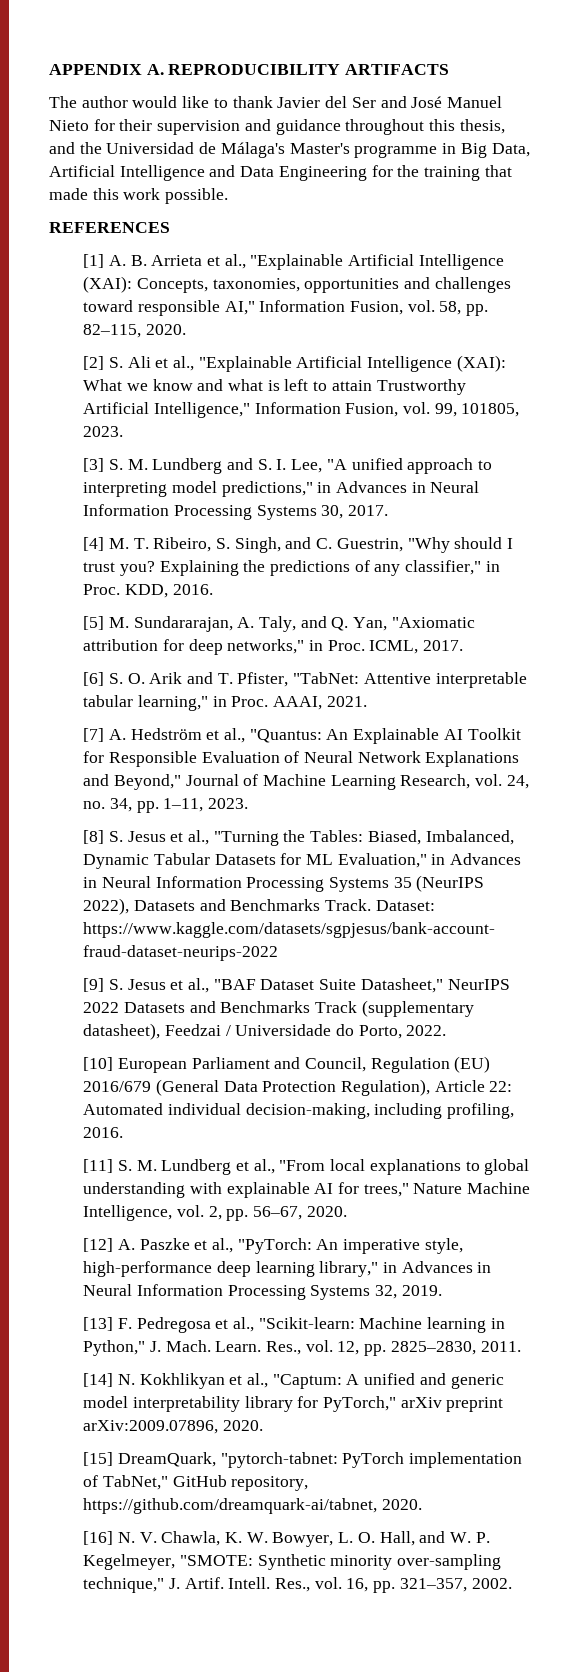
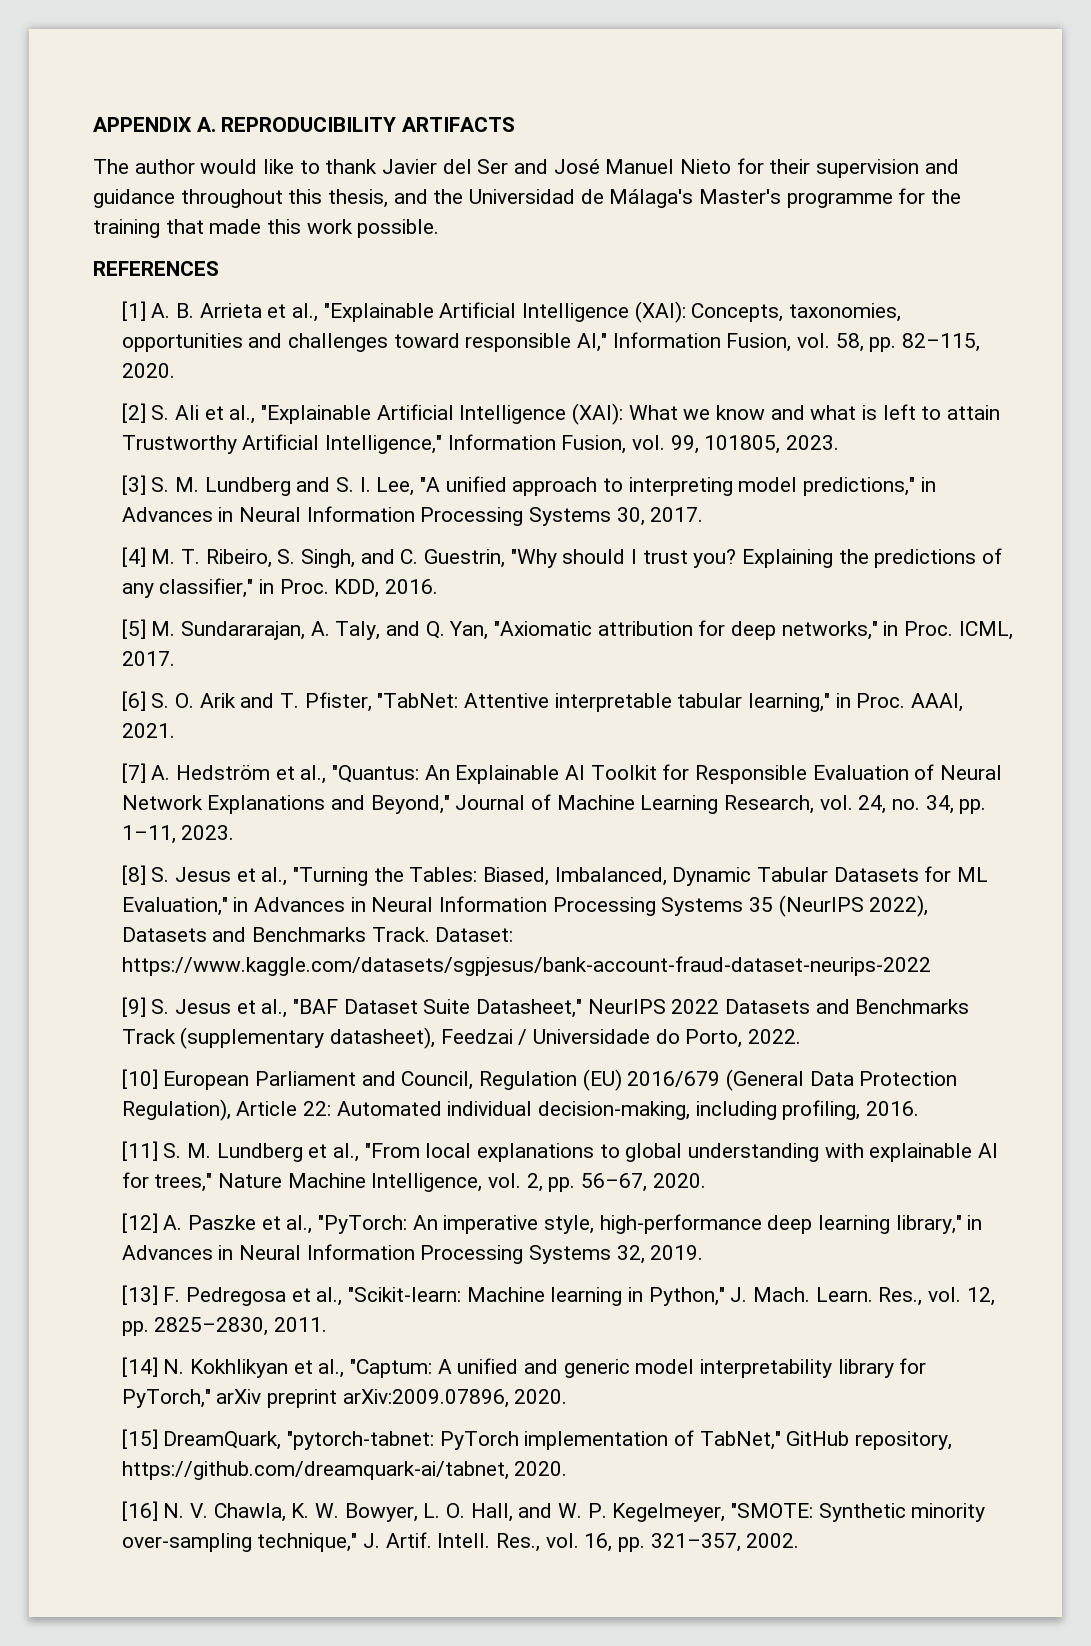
- The author would like to thank Javier del Ser and José Manuel Nieto for their supervision and guidance throughout this thesis, and the Universidad de Málaga's Master's programme in Big Data, Artificial Intelligence and Data Engineering for the training that made this work possible.
+ The author would like to thank Javier del Ser and José Manuel Nieto for their supervision and guidance throughout this thesis, and the Universidad de Málaga's Master's programme for the training that made this work possible.

